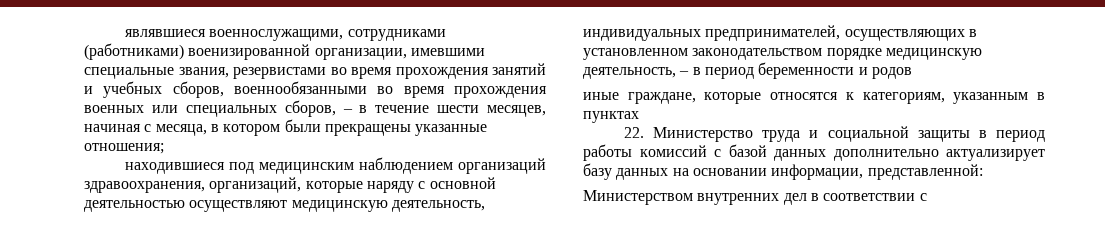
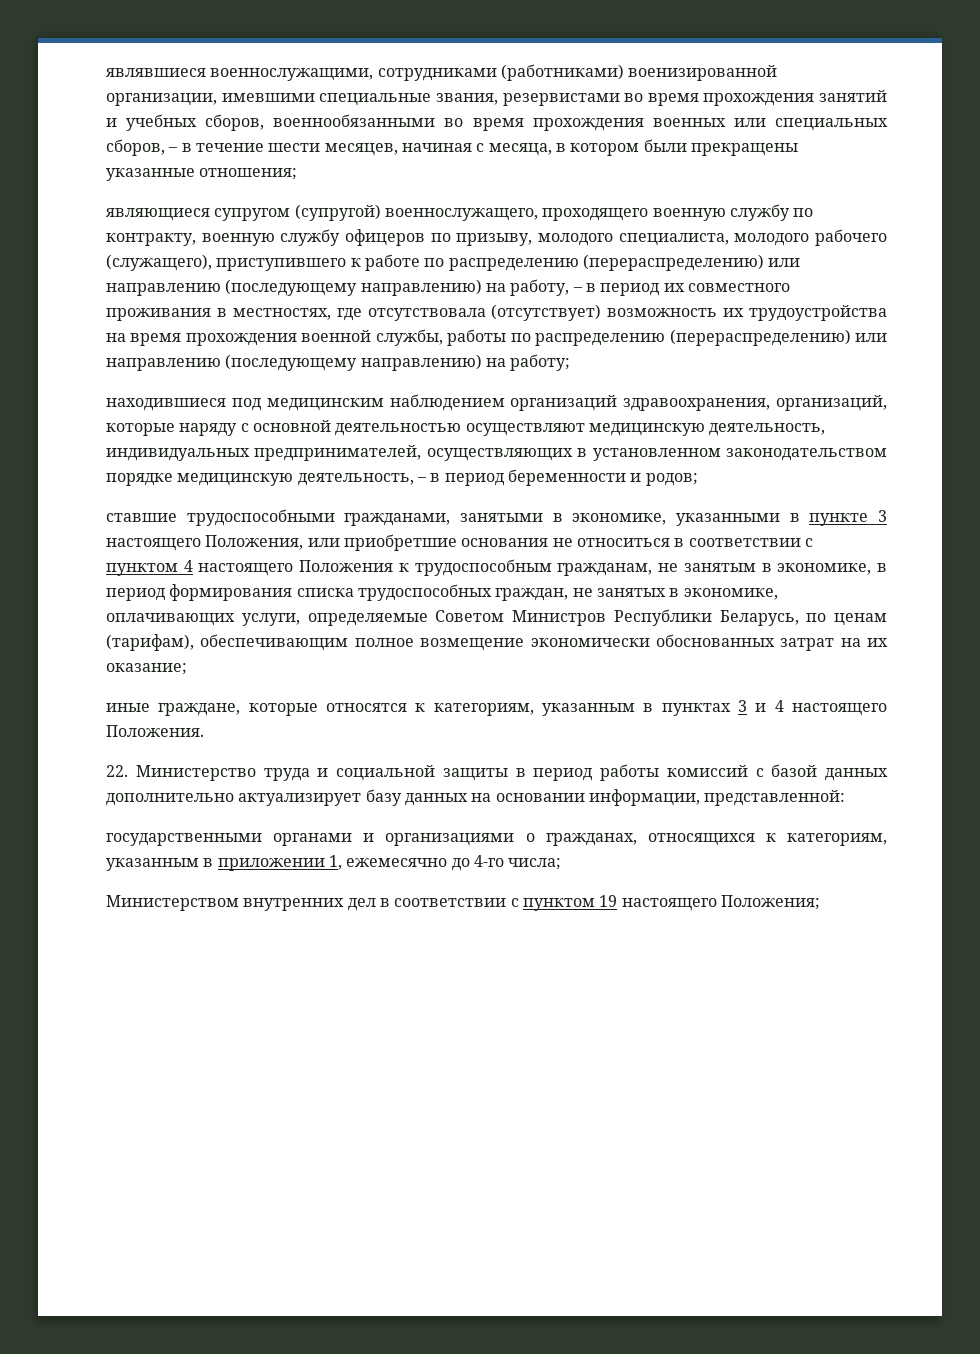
+ являющиеся супругом (супругой) военнослужащего, проходящего военную службу по контракту, военную службу офицеров по призыву, молодого специалиста, молодого рабочего (служащего), приступившего к работе по распределению (перераспределению) или направлению (последующему направлению) на работу, – в период их совместного проживания в местностях, где отсутствовала (отсутствует) возможность их трудоустройства на время прохождения военной службы, работы по распределению (перераспределению) или направлению (последующему направлению) на работу;
- находившиеся под медицинским наблюдением организаций здравоохранения, организаций, которые наряду с основной деятельностью осуществляют медицинскую деятельность, индивидуальных предпринимателей, осуществляющих в установленном законодательством порядке медицинскую деятельность, – в период беременности и родов
+ находившиеся под медицинским наблюдением организаций здравоохранения, организаций, которые наряду с основной деятельностью осуществляют медицинскую деятельность, индивидуальных предпринимателей, осуществляющих в установленном законодательством порядке медицинскую деятельность, – в период беременности и родов;
+ ставшие трудоспособными гражданами, занятыми в экономике, указанными в пункте 3 настоящего Положения, или приобретшие основания не относиться в соответствии с пунктом 4 настоящего Положения к трудоспособным гражданам, не занятым в экономике, в период формирования списка трудоспособных граждан, не занятых в экономике, оплачивающих услуги, определяемые Советом Министров Республики Беларусь, по ценам (тарифам), обеспечивающим полное возмещение экономически обоснованных затрат на их оказание;
- иные граждане, которые относятся к категориям, указанным в пунктах
+ иные граждане, которые относятся к категориям, указанным в пунктах 3 и 4 настоящего Положения.
+ государственными органами и организациями о гражданах, относящихся к категориям, указанным в приложении 1, ежемесячно до 4-го числа;
- Министерством внутренних дел в соответствии с
+ Министерством внутренних дел в соответствии с пунктом 19 настоящего Положения;

